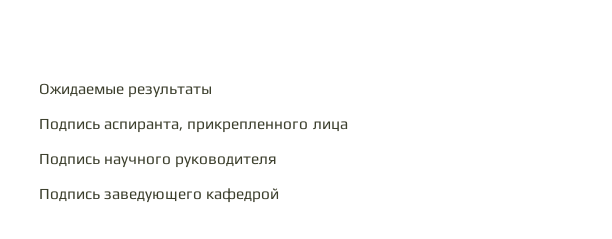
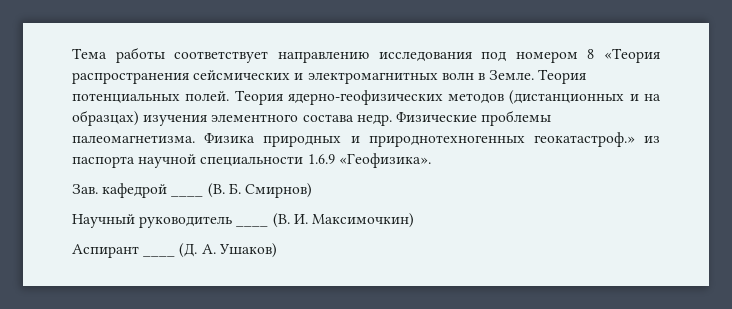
- Ожидаемые результаты
- Подпись аспиранта, прикрепленного лица
- Подпись научного руководителя
- Подпись заведующего кафедрой
+ Тема работы соответствует направлению исследования под номером 8 «Теория распространения сейсмических и электромагнитных волн в Земле. Теория потенциальных полей. Теория ядерно-геофизических методов (дистанционных и на образцах) изучения элементного состава недр. Физические проблемы палеомагнетизма. Физика природных и природнотехногенных геокатастроф.» из паспорта научной специальности 1.6.9 «Геофизика».
+ Зав. кафедрой ____ (В. Б. Смирнов)
+ Научный руководитель ____ (В. И. Максимочкин)
+ Аспирант ____ (Д. А. Ушаков)

